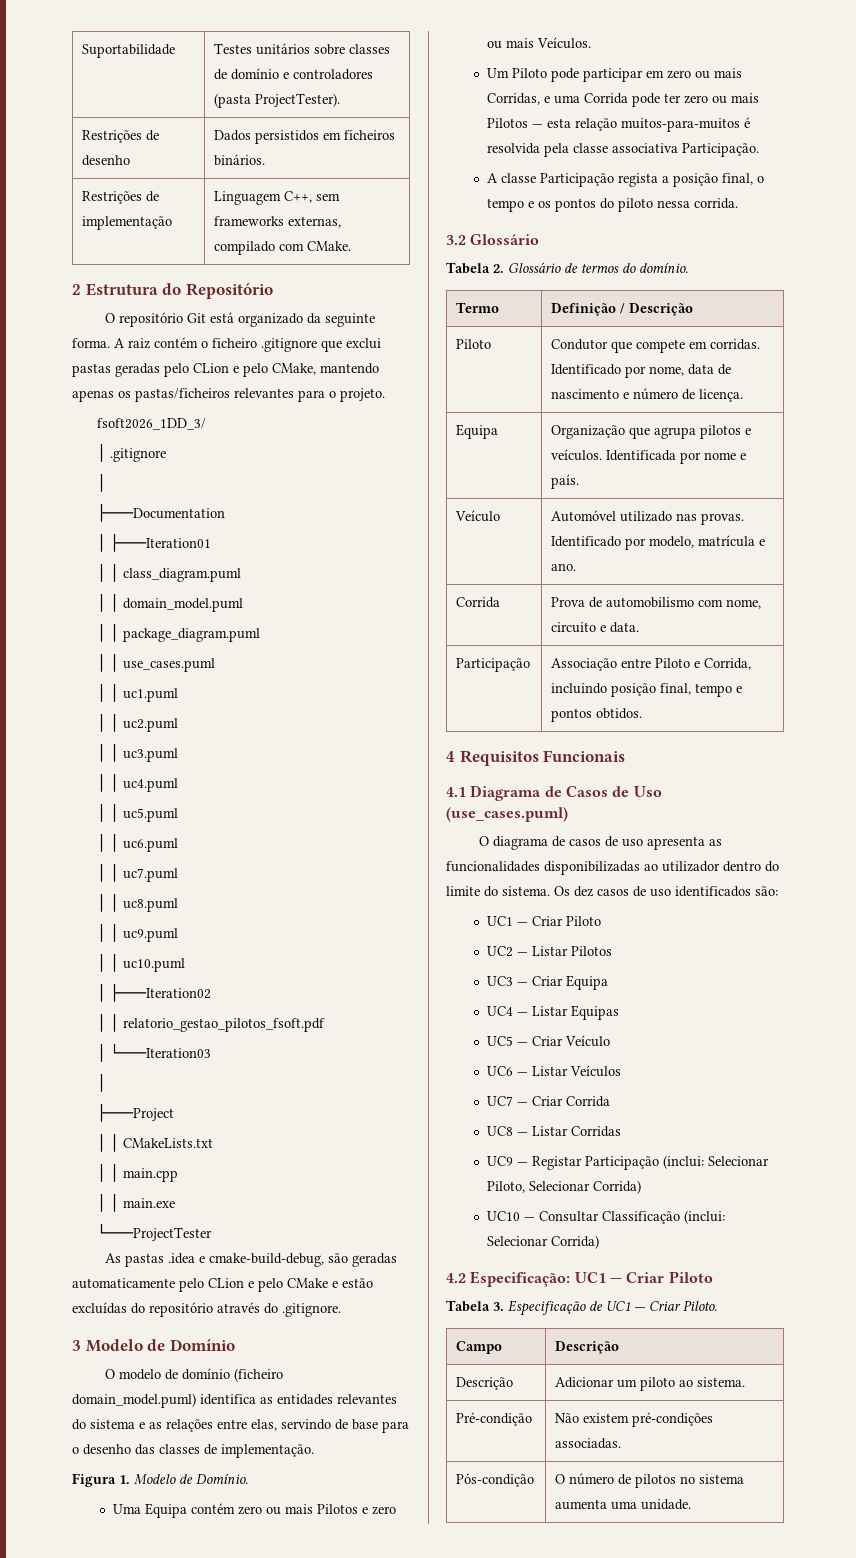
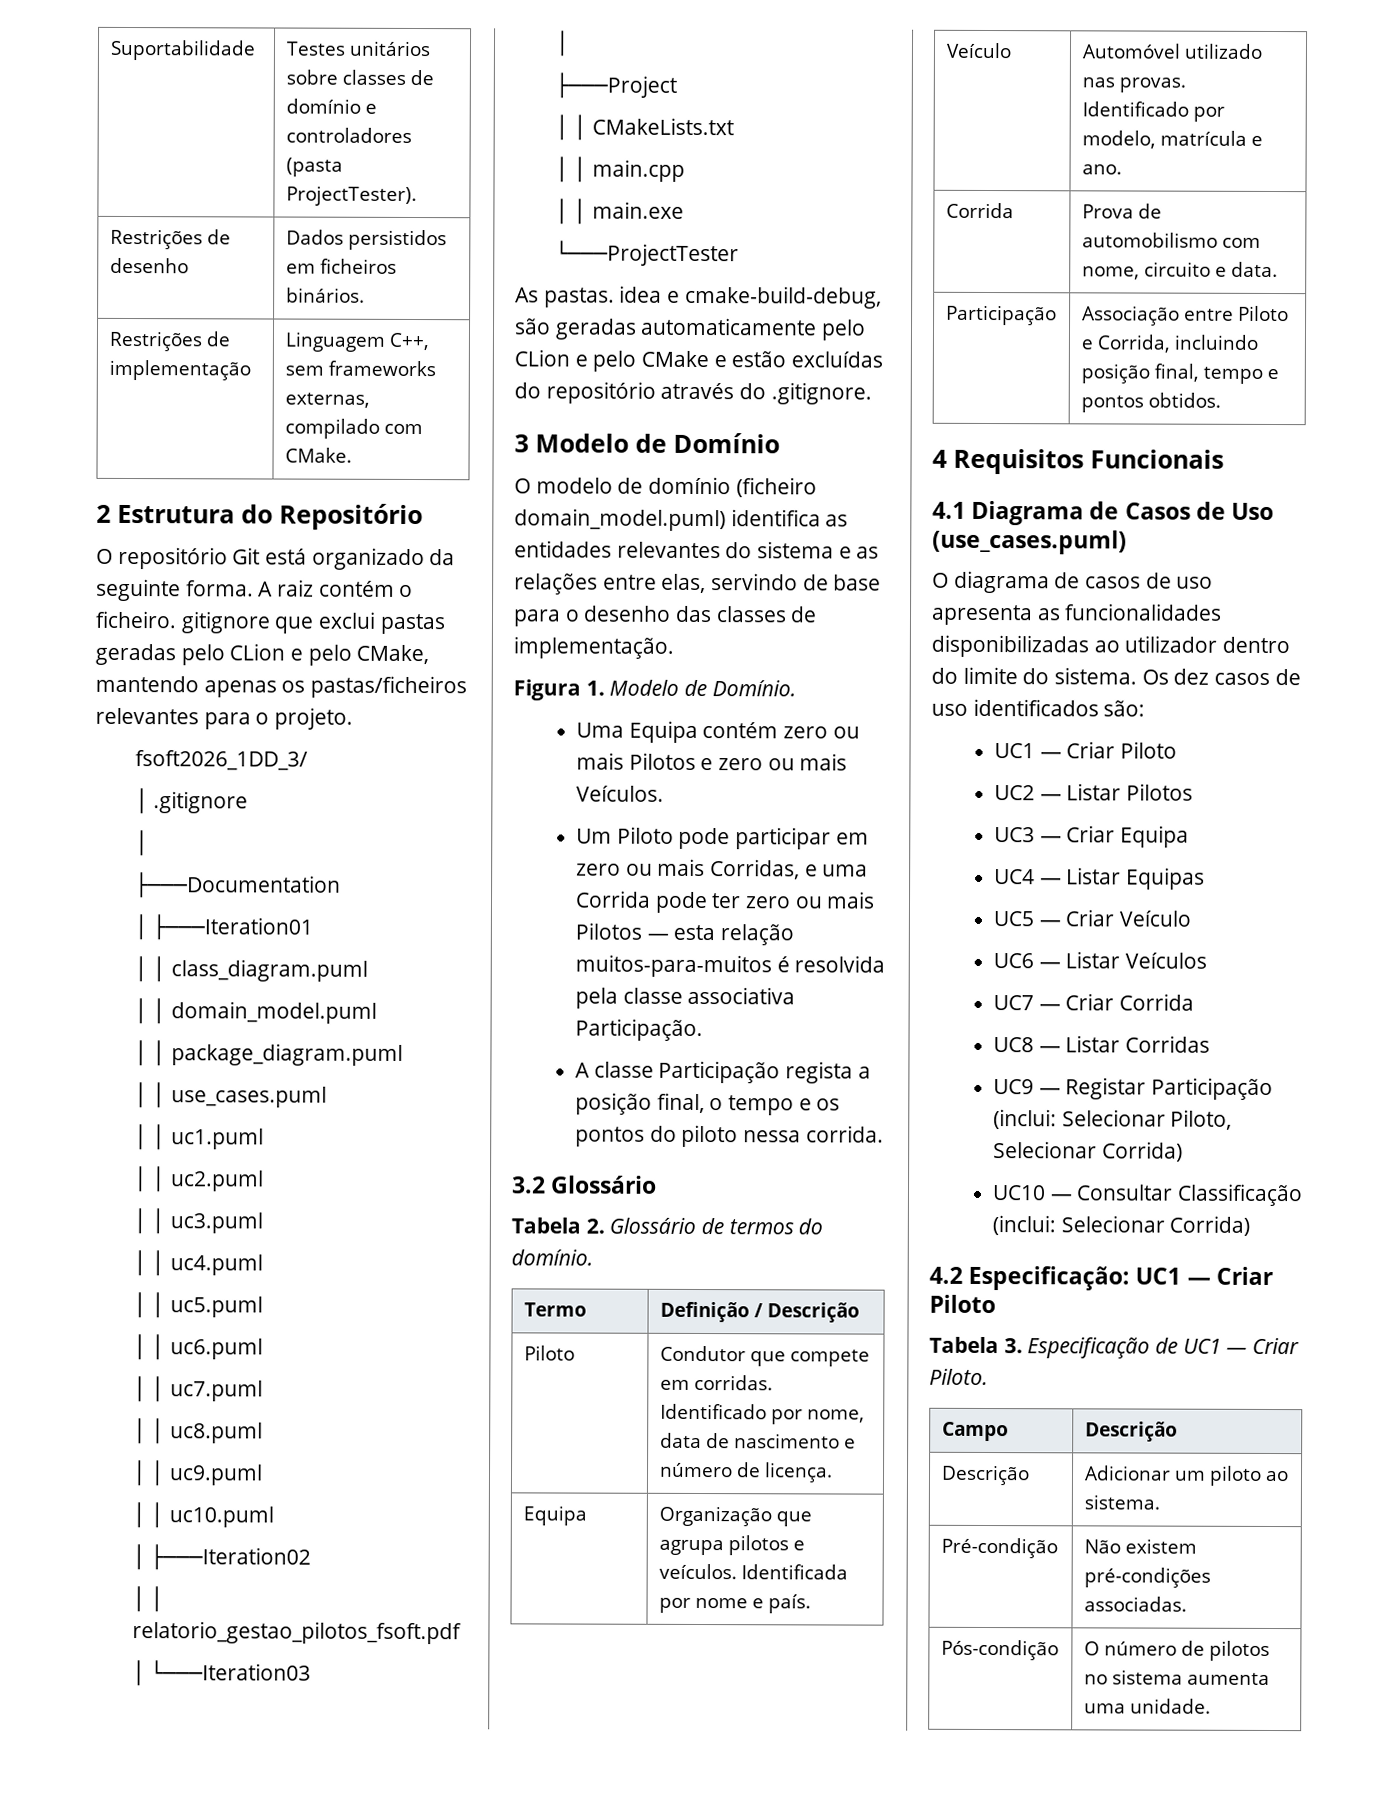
- A raiz contém o ficheiro .gitignore que exclui pastas geradas pelo CLion e pelo CMake, mantendo apenas os pastas/ficheiros relevantes para o projeto.
+ A raiz contém o ficheiro. gitignore que exclui pastas geradas pelo CLion e pelo CMake, mantendo apenas os pastas/ficheiros relevantes para o projeto.
- As pastas .idea e cmake-build-debug, são geradas automaticamente pelo CLion e pelo CMake e estão excluídas do repositório através do .gitignore.
+ As pastas. idea e cmake-build-debug, são geradas automaticamente pelo CLion e pelo CMake e estão excluídas do repositório através do .gitignore.

